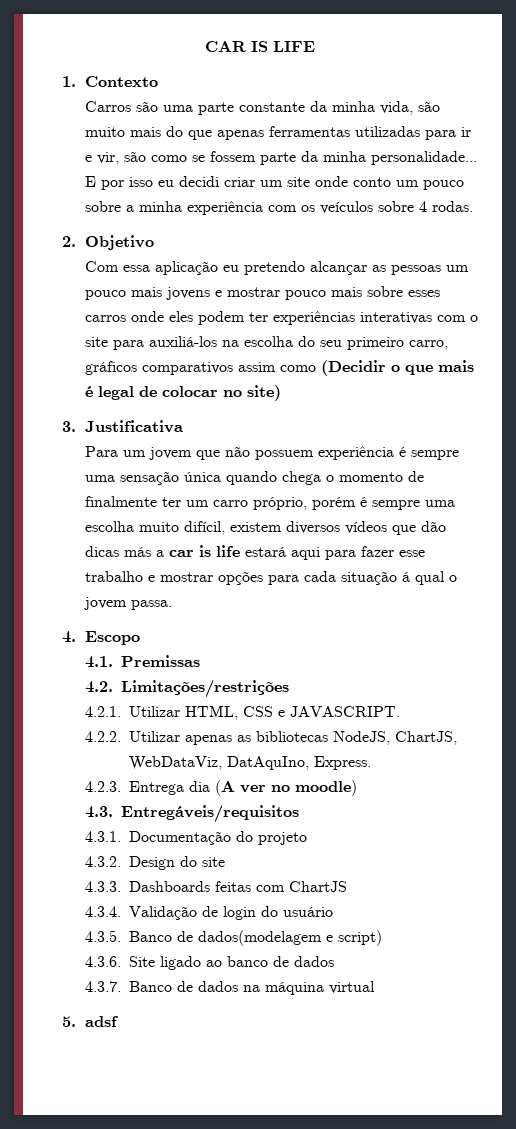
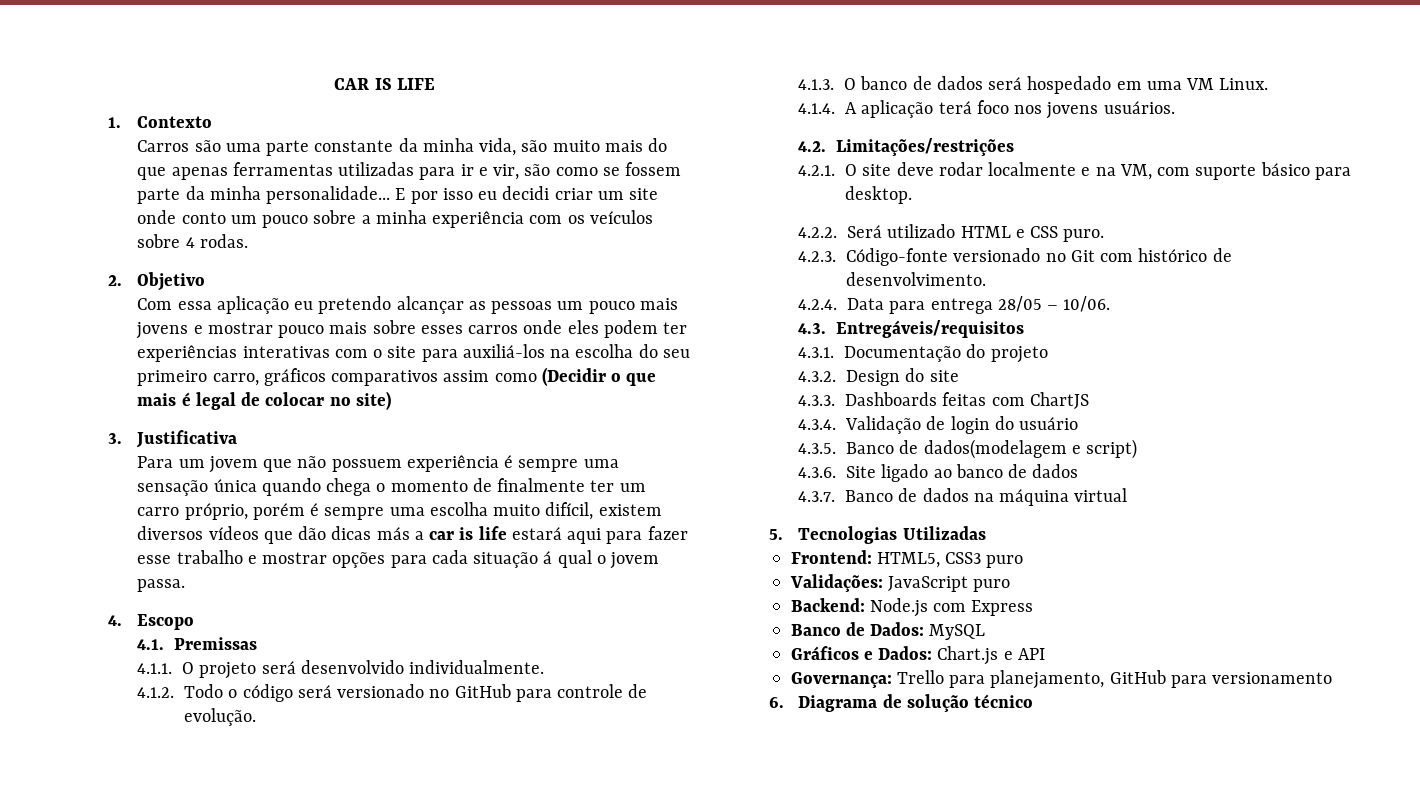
+ 4.1.1. O projeto será desenvolvido individualmente.
+ 4.1.2. Todo o código será versionado no GitHub para controle de evolução.
+ 4.1.3. O banco de dados será hospedado em uma VM Linux.
+ 4.1.4. A aplicação terá foco nos jovens usuários.
  4.2. Limitações/restrições
- 4.2.1. Utilizar HTML, CSS e JAVASCRIPT.
- 4.2.2. Utilizar apenas as bibliotecas NodeJS, ChartJS, WebDataViz, DatAquIno, Express.
- 4.2.3. Entrega dia (A ver no moodle)
+ 4.2.1. O site deve rodar localmente e na VM, com suporte básico para desktop.
+ 4.2.2. Será utilizado HTML e CSS puro.
+ 4.2.3. Código-fonte versionado no Git com histórico de desenvolvimento.
+ 4.2.4. Data para entrega 28/05 – 10/06.
- 5. adsf
+ 5. Tecnologias Utilizadas
+ Frontend: HTML5, CSS3 puro
+ Validações: JavaScript puro
+ Backend: Node.js com Express
+ Banco de Dados: MySQL
+ Gráficos e Dados: Chart.js e API
+ Governança: Trello para planejamento, GitHub para versionamento
+ 6. Diagrama de solução técnico

